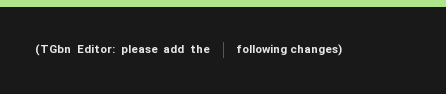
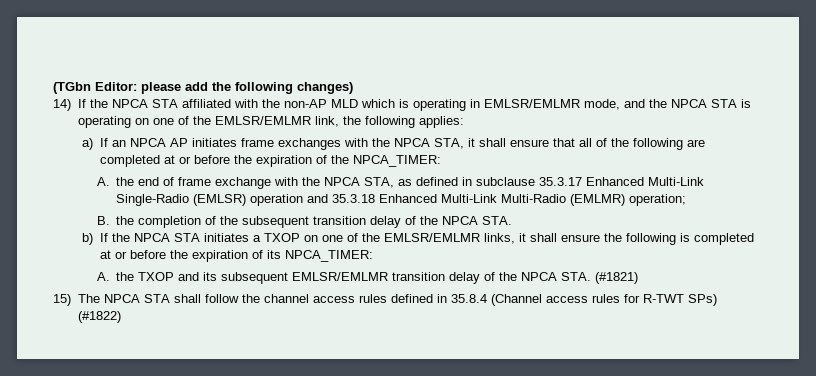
+ 14) If the NPCA STA affiliated with the non-AP MLD which is operating in EMLSR/EMLMR mode, and the NPCA STA is operating on one of the EMLSR/EMLMR link, the following applies:
+ a) If an NPCA AP initiates frame exchanges with the NPCA STA, it shall ensure that all of the following are completed at or before the expiration of the NPCA_TIMER:
+ A. the end of frame exchange with the NPCA STA, as defined in subclause 35.3.17 Enhanced Multi-Link Single-Radio (EMLSR) operation and 35.3.18 Enhanced Multi-Link Multi-Radio (EMLMR) operation;
+ B. the completion of the subsequent transition delay of the NPCA STA.
+ b) If the NPCA STA initiates a TXOP on one of the EMLSR/EMLMR links, it shall ensure the following is completed at or before the expiration of its NPCA_TIMER:
+ A. the TXOP and its subsequent EMLSR/EMLMR transition delay of the NPCA STA. (#1821)
+ 15) The NPCA STA shall follow the channel access rules defined in 35.8.4 (Channel access rules for R-TWT SPs) (#1822)

